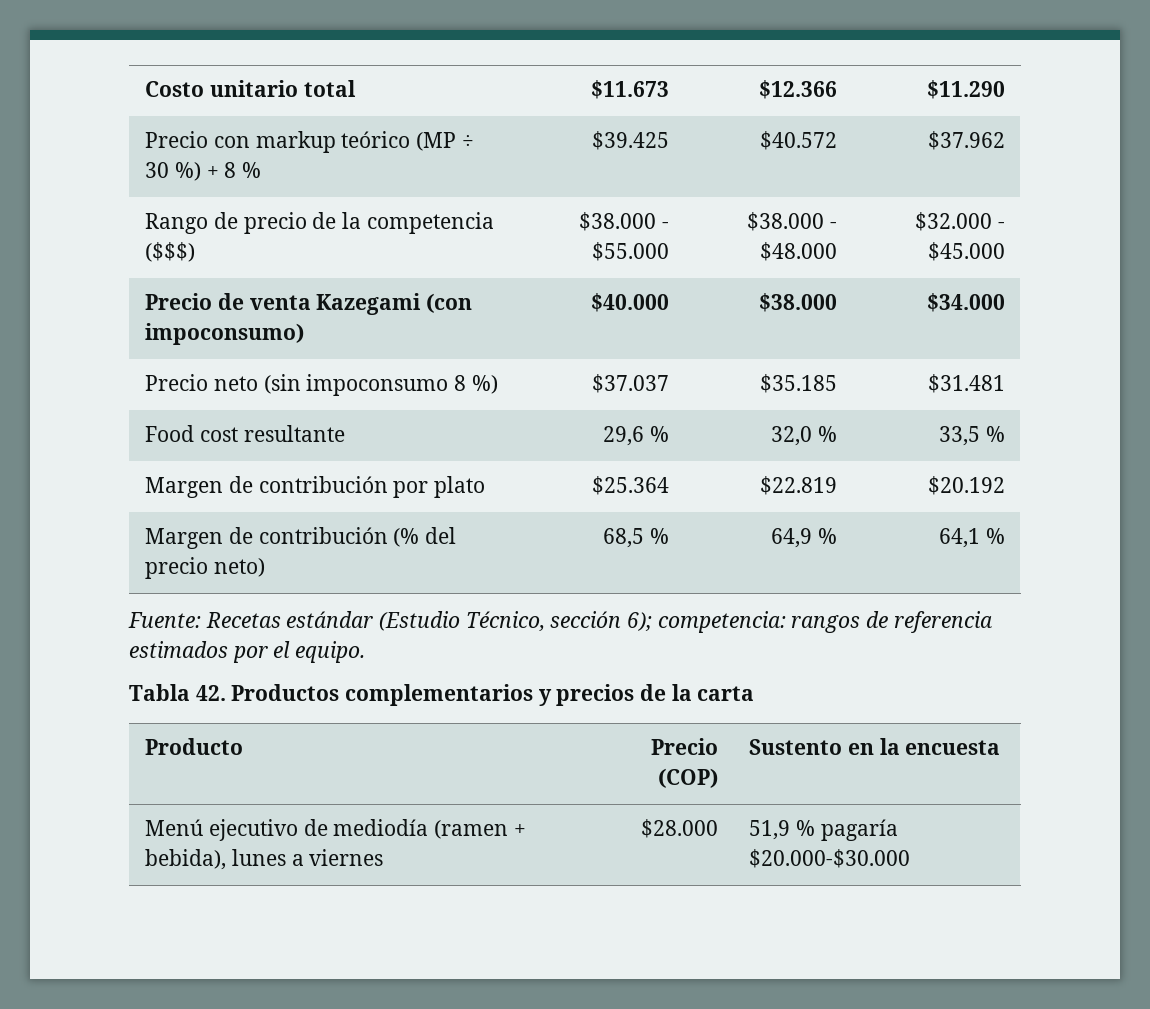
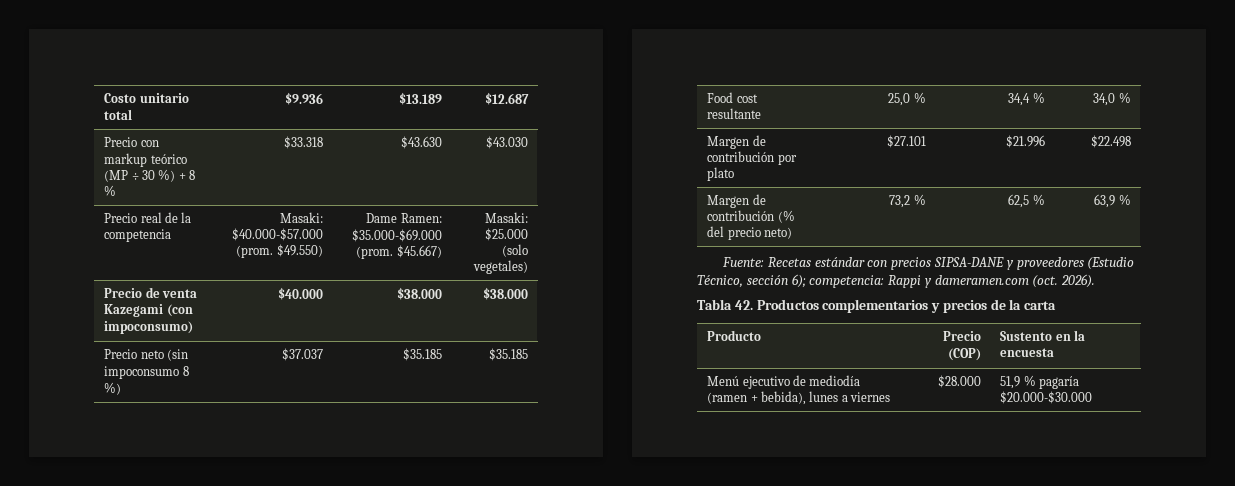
- Costo unitario total | $11.673 | $12.366 | $11.290
+ Costo unitario total | $9.936 | $13.189 | $12.687
- Precio con markup teórico (MP ÷ 30 %) + 8 % | $39.425 | $40.572 | $37.962
- Rango de precio de la competencia ($$$) | $38.000 - $55.000 | $38.000 - $48.000 | $32.000 - $45.000
+ Precio con markup teórico (MP ÷ 30 %) + 8 % | $33.318 | $43.630 | $43.030
+ Precio real de la competencia | Masaki: $40.000-$57.000 (prom. $49.550) | Dame Ramen: $35.000-$69.000 (prom. $45.667) | Masaki: $25.000 (solo vegetales)
- Precio de venta Kazegami (con impoconsumo) | $40.000 | $38.000 | $34.000
+ Precio de venta Kazegami (con impoconsumo) | $40.000 | $38.000 | $38.000
- Precio neto (sin impoconsumo 8 %) | $37.037 | $35.185 | $31.481
+ Precio neto (sin impoconsumo 8 %) | $37.037 | $35.185 | $35.185
- Food cost resultante | 29,6 % | 32,0 % | 33,5 %
+ Food cost resultante | 25,0 % | 34,4 % | 34,0 %
- Margen de contribución por plato | $25.364 | $22.819 | $20.192
+ Margen de contribución por plato | $27.101 | $21.996 | $22.498
- Margen de contribución (% del precio neto) | 68,5 % | 64,9 % | 64,1 %
+ Margen de contribución (% del precio neto) | 73,2 % | 62,5 % | 63,9 %
- Fuente: Recetas estándar (Estudio Técnico, sección 6); competencia: rangos de referencia estimados por el equipo.
+ Fuente: Recetas estándar con precios SIPSA-DANE y proveedores (Estudio Técnico, sección 6); competencia: Rappi y dameramen.com (oct. 2026).

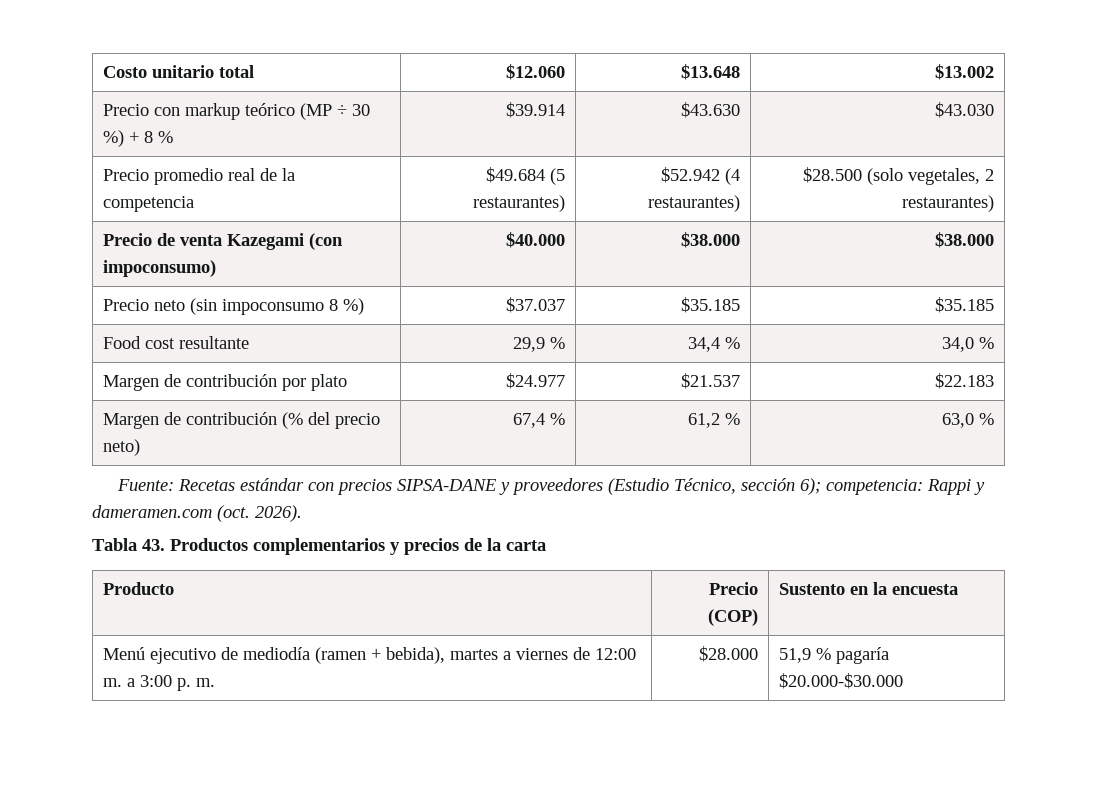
- Costo unitario total | $9.936 | $13.189 | $12.687
+ Costo unitario total | $12.060 | $13.648 | $13.002
- Precio con markup teórico (MP ÷ 30 %) + 8 % | $33.318 | $43.630 | $43.030
+ Precio con markup teórico (MP ÷ 30 %) + 8 % | $39.914 | $43.630 | $43.030
- Precio real de la competencia | Masaki: $40.000-$57.000 (prom. $49.550) | Dame Ramen: $35.000-$69.000 (prom. $45.667) | Masaki: $25.000 (solo vegetales)
+ Precio promedio real de la competencia | $49.684 (5 restaurantes) | $52.942 (4 restaurantes) | $28.500 (solo vegetales, 2 restaurantes)
- Food cost resultante | 25,0 % | 34,4 % | 34,0 %
+ Food cost resultante | 29,9 % | 34,4 % | 34,0 %
- Margen de contribución por plato | $27.101 | $21.996 | $22.498
+ Margen de contribución por plato | $24.977 | $21.537 | $22.183
- Margen de contribución (% del precio neto) | 73,2 % | 62,5 % | 63,9 %
+ Margen de contribución (% del precio neto) | 67,4 % | 61,2 % | 63,0 %
- Tabla 42. Productos complementarios y precios de la carta
+ Tabla 43. Productos complementarios y precios de la carta
- Menú ejecutivo de mediodía (ramen + bebida), lunes a viernes | $28.000 | 51,9 % pagaría $20.000-$30.000
+ Menú ejecutivo de mediodía (ramen + bebida), martes a viernes de 12:00 m. a 3:00 p. m. | $28.000 | 51,9 % pagaría $20.000-$30.000

